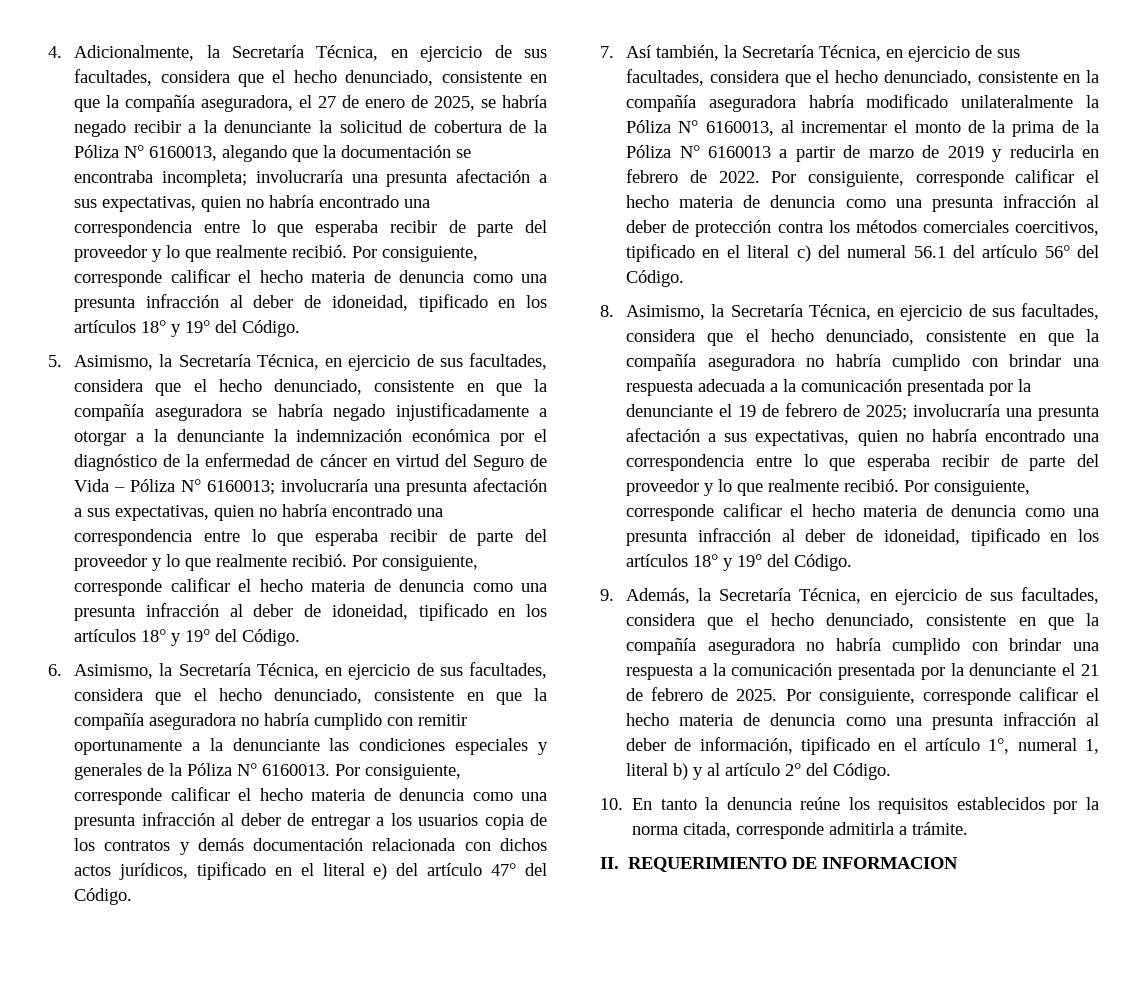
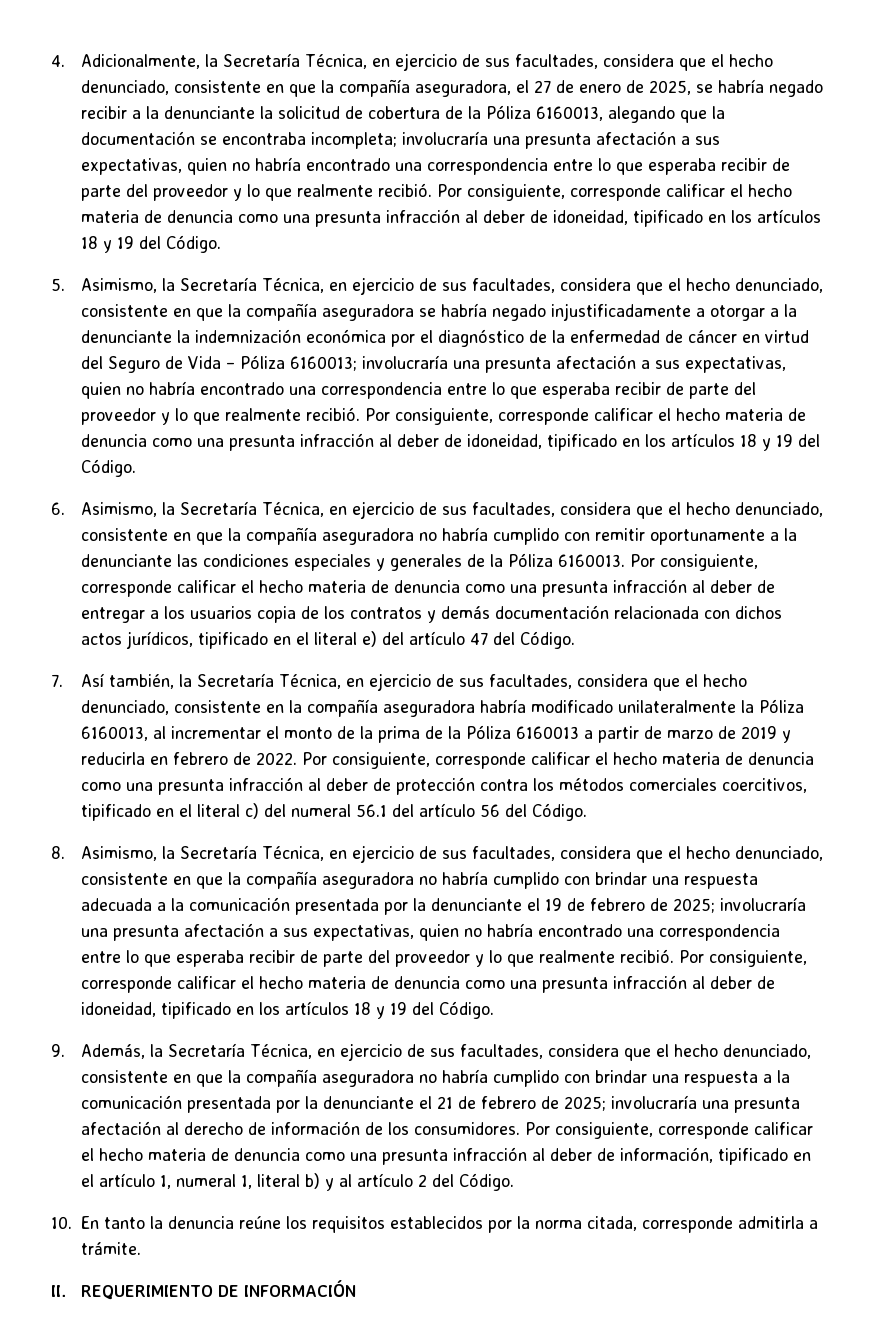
- 4. Adicionalmente, la Secretaría Técnica, en ejercicio de sus facultades, considera que el hecho denunciado, consistente en que la compañía aseguradora, el 27 de enero de 2025, se habría negado recibir a la denunciante la solicitud de cobertura de la Póliza N° 6160013, alegando que la documentación se encontraba incompleta; involucraría una presunta afectación a sus expectativas, quien no habría encontrado una correspondencia entre lo que esperaba recibir de parte del proveedor y lo que realmente recibió. Por consiguiente, corresponde calificar el hecho materia de denuncia como una presunta infracción al deber de idoneidad, tipificado en los artículos 18° y 19° del Código.
+ 4. Adicionalmente, la Secretaría Técnica, en ejercicio de sus facultades, considera que el hecho denunciado, consistente en que la compañía aseguradora, el 27 de enero de 2025, se habría negado recibir a la denunciante la solicitud de cobertura de la Póliza 6160013, alegando que la documentación se encontraba incompleta; involucraría una presunta afectación a sus expectativas, quien no habría encontrado una correspondencia entre lo que esperaba recibir de parte del proveedor y lo que realmente recibió. Por consiguiente, corresponde calificar el hecho materia de denuncia como una presunta infracción al deber de idoneidad, tipificado en los artículos 18 y 19 del Código.
- 5. Asimismo, la Secretaría Técnica, en ejercicio de sus facultades, considera que el hecho denunciado, consistente en que la compañía aseguradora se habría negado injustificadamente a otorgar a la denunciante la indemnización económica por el diagnóstico de la enfermedad de cáncer en virtud del Seguro de Vida – Póliza N° 6160013; involucraría una presunta afectación a sus expectativas, quien no habría encontrado una correspondencia entre lo que esperaba recibir de parte del proveedor y lo que realmente recibió. Por consiguiente, corresponde calificar el hecho materia de denuncia como una presunta infracción al deber de idoneidad, tipificado en los artículos 18° y 19° del Código.
+ 5. Asimismo, la Secretaría Técnica, en ejercicio de sus facultades, considera que el hecho denunciado, consistente en que la compañía aseguradora se habría negado injustificadamente a otorgar a la denunciante la indemnización económica por el diagnóstico de la enfermedad de cáncer en virtud del Seguro de Vida – Póliza 6160013; involucraría una presunta afectación a sus expectativas, quien no habría encontrado una correspondencia entre lo que esperaba recibir de parte del proveedor y lo que realmente recibió. Por consiguiente, corresponde calificar el hecho materia de denuncia como una presunta infracción al deber de idoneidad, tipificado en los artículos 18 y 19 del Código.
- 6. Asimismo, la Secretaría Técnica, en ejercicio de sus facultades, considera que el hecho denunciado, consistente en que la compañía aseguradora no habría cumplido con remitir oportunamente a la denunciante las condiciones especiales y generales de la Póliza N° 6160013.
+ 6. Asimismo, la Secretaría Técnica, en ejercicio de sus facultades, considera que el hecho denunciado, consistente en que la compañía aseguradora no habría cumplido con remitir oportunamente a la denunciante las condiciones especiales y generales de la Póliza 6160013.
- Por consiguiente, corresponde calificar el hecho materia de denuncia como una presunta infracción al deber de entregar a los usuarios copia de los contratos y demás documentación relacionada con dichos actos jurídicos, tipificado en el literal e) del artículo 47° del Código.
+ Por consiguiente, corresponde calificar el hecho materia de denuncia como una presunta infracción al deber de entregar a los usuarios copia de los contratos y demás documentación relacionada con dichos actos jurídicos, tipificado en el literal e) del artículo 47 del Código.
- 7. Así también, la Secretaría Técnica, en ejercicio de sus facultades, considera que el hecho denunciado, consistente en la compañía aseguradora habría modificado unilateralmente la Póliza N° 6160013, al incrementar el monto de la prima de la Póliza N° 6160013 a partir de marzo de 2019 y reducirla en febrero de 2022.
+ 7. Así también, la Secretaría Técnica, en ejercicio de sus facultades, considera que el hecho denunciado, consistente en la compañía aseguradora habría modificado unilateralmente la Póliza 6160013, al incrementar el monto de la prima de la Póliza 6160013 a partir de marzo de 2019 y reducirla en febrero de 2022.
- Por consiguiente, corresponde calificar el hecho materia de denuncia como una presunta infracción al deber de protección contra los métodos comerciales coercitivos, tipificado en el literal c) del numeral 56.1 del artículo 56° del Código.
+ Por consiguiente, corresponde calificar el hecho materia de denuncia como una presunta infracción al deber de protección contra los métodos comerciales coercitivos, tipificado en el literal c) del numeral 56.1 del artículo 56 del Código.
- 8. Asimismo, la Secretaría Técnica, en ejercicio de sus facultades, considera que el hecho denunciado, consistente en que la compañía aseguradora no habría cumplido con brindar una respuesta adecuada a la comunicación presentada por la denunciante el 19 de febrero de 2025; involucraría una presunta afectación a sus expectativas, quien no habría encontrado una correspondencia entre lo que esperaba recibir de parte del proveedor y lo que realmente recibió. Por consiguiente, corresponde calificar el hecho materia de denuncia como una presunta infracción al deber de idoneidad, tipificado en los artículos 18° y 19° del Código.
+ 8. Asimismo, la Secretaría Técnica, en ejercicio de sus facultades, considera que el hecho denunciado, consistente en que la compañía aseguradora no habría cumplido con brindar una respuesta adecuada a la comunicación presentada por la denunciante el 19 de febrero de 2025; involucraría una presunta afectación a sus expectativas, quien no habría encontrado una correspondencia entre lo que esperaba recibir de parte del proveedor y lo que realmente recibió. Por consiguiente, corresponde calificar el hecho materia de denuncia como una presunta infracción al deber de idoneidad, tipificado en los artículos 18 y 19 del Código.
- 9. Además, la Secretaría Técnica, en ejercicio de sus facultades, considera que el hecho denunciado, consistente en que la compañía aseguradora no habría cumplido con brindar una respuesta a la comunicación presentada por la denunciante el 21 de febrero de 2025.
+ 9. Además, la Secretaría Técnica, en ejercicio de sus facultades, considera que el hecho denunciado, consistente en que la compañía aseguradora no habría cumplido con brindar una respuesta a la comunicación presentada por la denunciante el 21 de febrero de 2025; involucraría una presunta afectación al derecho de información de los consumidores.
- Por consiguiente, corresponde calificar el hecho materia de denuncia como una presunta infracción al deber de información, tipificado en el artículo 1°, numeral 1, literal b) y al artículo 2° del Código.
+ Por consiguiente, corresponde calificar el hecho materia de denuncia como una presunta infracción al deber de información, tipificado en el artículo 1, numeral 1, literal b) y al artículo 2 del Código.
- II. REQUERIMIENTO DE INFORMACION
+ II. REQUERIMIENTO DE INFORMACIÓN

